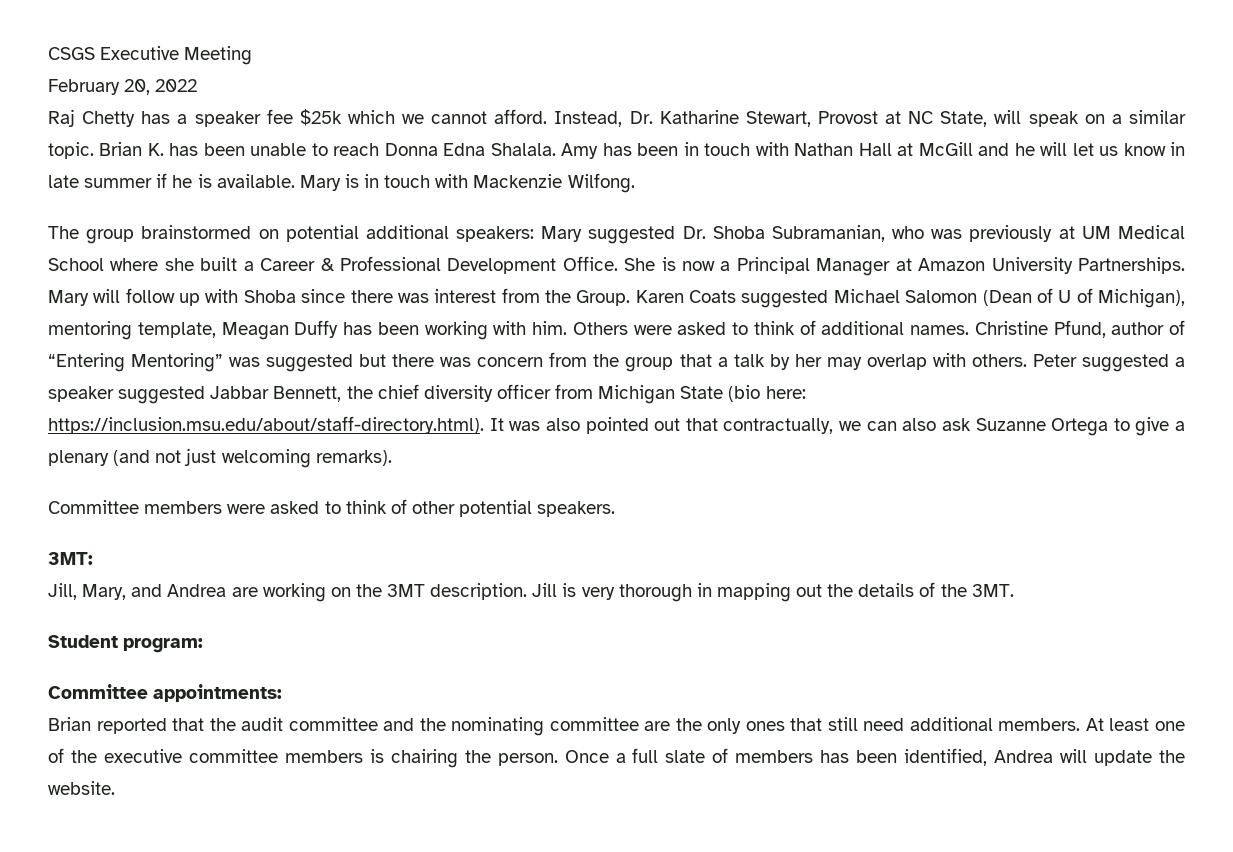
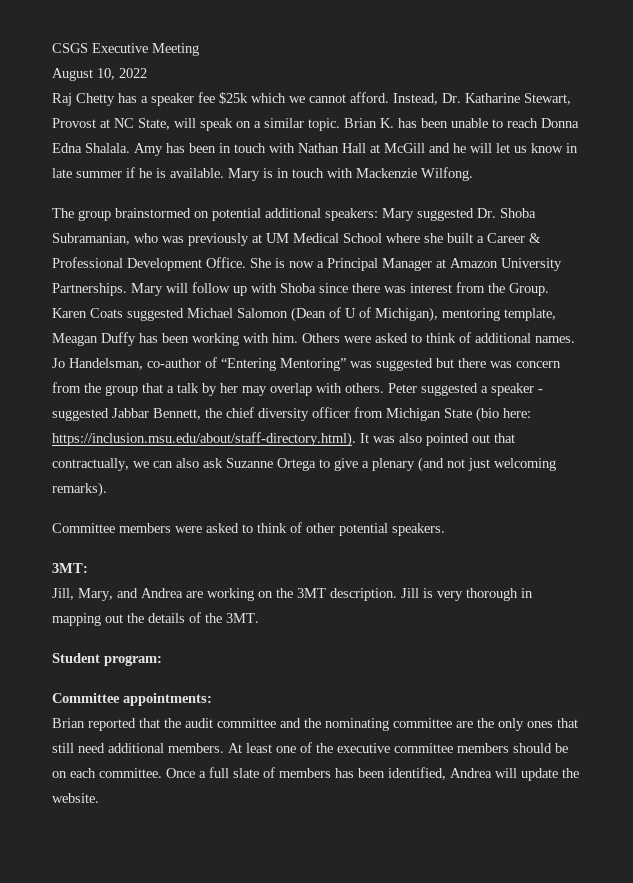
- February 20, 2022
+ August 10, 2022
- Christine Pfund, author of “Entering Mentoring” was suggested but there was concern from the group that a talk by her may overlap with others.
+ Jo Handelsman, co-author of “Entering Mentoring” was suggested but there was concern from the group that a talk by her may overlap with others.
- Peter suggested a speaker suggested Jabbar Bennett, the chief diversity officer from Michigan State (bio here: https://inclusion.msu.edu/about/staff-directory.html). It was also pointed out that contractually, we can also ask Suzanne Ortega to give a plenary (and not just welcoming remarks).
+ Peter suggested a speaker - suggested Jabbar Bennett, the chief diversity officer from Michigan State (bio here: https://inclusion.msu.edu/about/staff-directory.html). It was also pointed out that contractually, we can also ask Suzanne Ortega to give a plenary (and not just welcoming remarks).
- At least one of the executive committee members is chairing the person.
+ At least one of the executive committee members should be on each committee.

